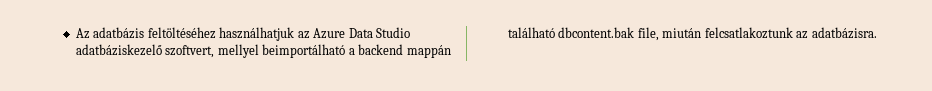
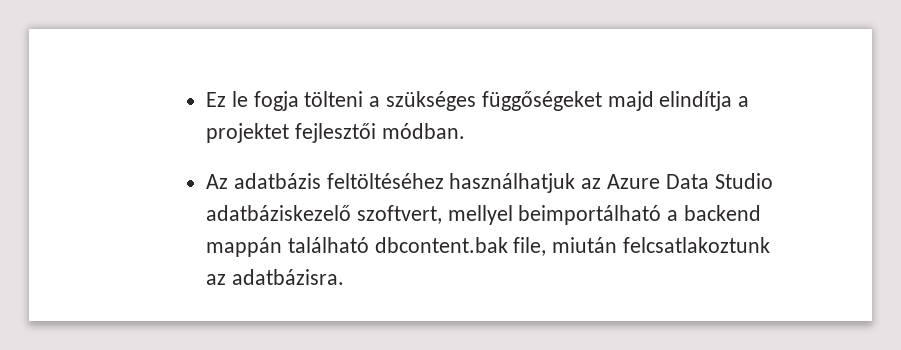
+ Ez le fogja tölteni a szükséges függőségeket majd elindítja a projektet fejlesztői módban.

